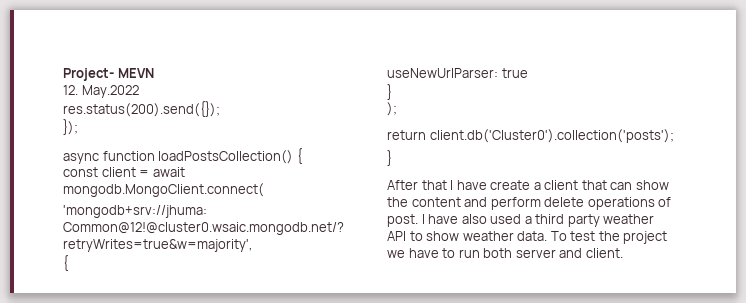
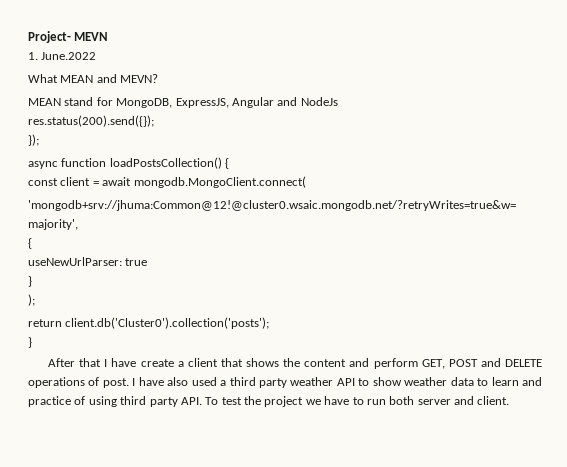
- 12. May.2022
+ 1. June.2022
+ What MEAN and MEVN?
+ MEAN stand for MongoDB, ExpressJS, Angular and NodeJs
- After that I have create a client that can show the content and perform delete operations of post.
+ After that I have create a client that shows the content and perform GET, POST and DELETE operations of post.
- I have also used a third party weather API to show weather data. To test the project we have to run both server and client.
+ I have also used a third party weather API to show weather data to learn and practice of using third party API. To test the project we have to run both server and client.

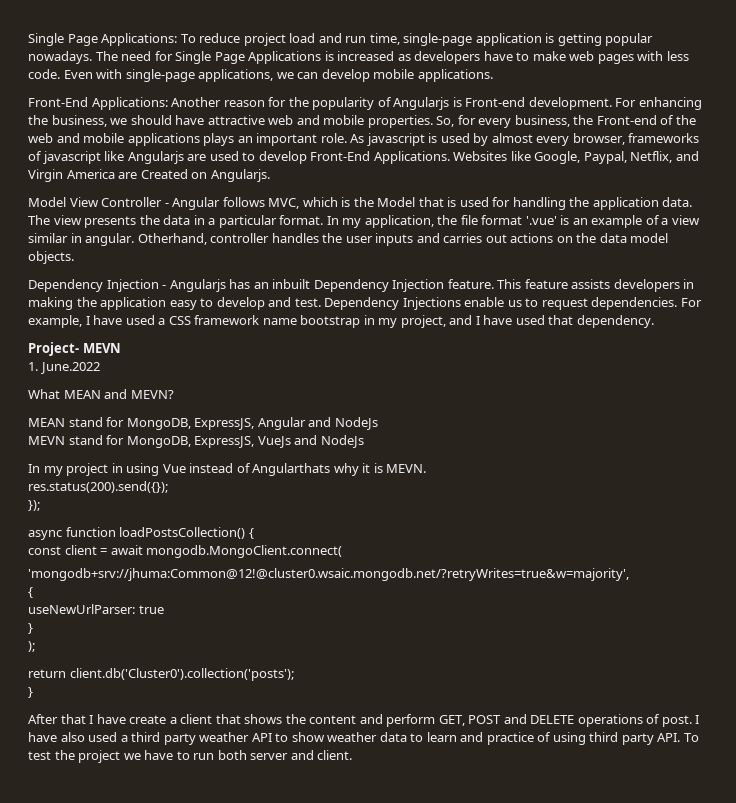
+ Single Page Applications: To reduce project load and run time, single-page application is getting popular nowadays. The need for Single Page Applications is increased as developers have to make web pages with less code. Even with single-page applications, we can develop mobile applications.
+ Front-End Applications: Another reason for the popularity of Angularjs is Front-end development. For enhancing the business, we should have attractive web and mobile properties. So, for every business, the Front-end of the web and mobile applications plays an important role. As javascript is used by almost every browser, frameworks of javascript like Angularjs are used to develop Front-End Applications. Websites like Google, Paypal, Netflix, and Virgin America are Created on Angularjs.
+ Model View Controller - Angular follows MVC, which is the Model that is used for handling the application data. The view presents the data in a particular format. In my application, the file format '.vue' is an example of a view similar in angular. Otherhand, controller handles the user inputs and carries out actions on the data model objects.
+ Dependency Injection - Angularjs has an inbuilt Dependency Injection feature. This feature assists developers in making the application easy to develop and test. Dependency Injections enable us to request dependencies. For example, I have used a CSS framework name bootstrap in my project, and I have used that dependency.
+ MEVN stand for MongoDB, ExpressJS, VueJs and NodeJs
+ In my project in using Vue instead of Angularthats why it is MEVN.

